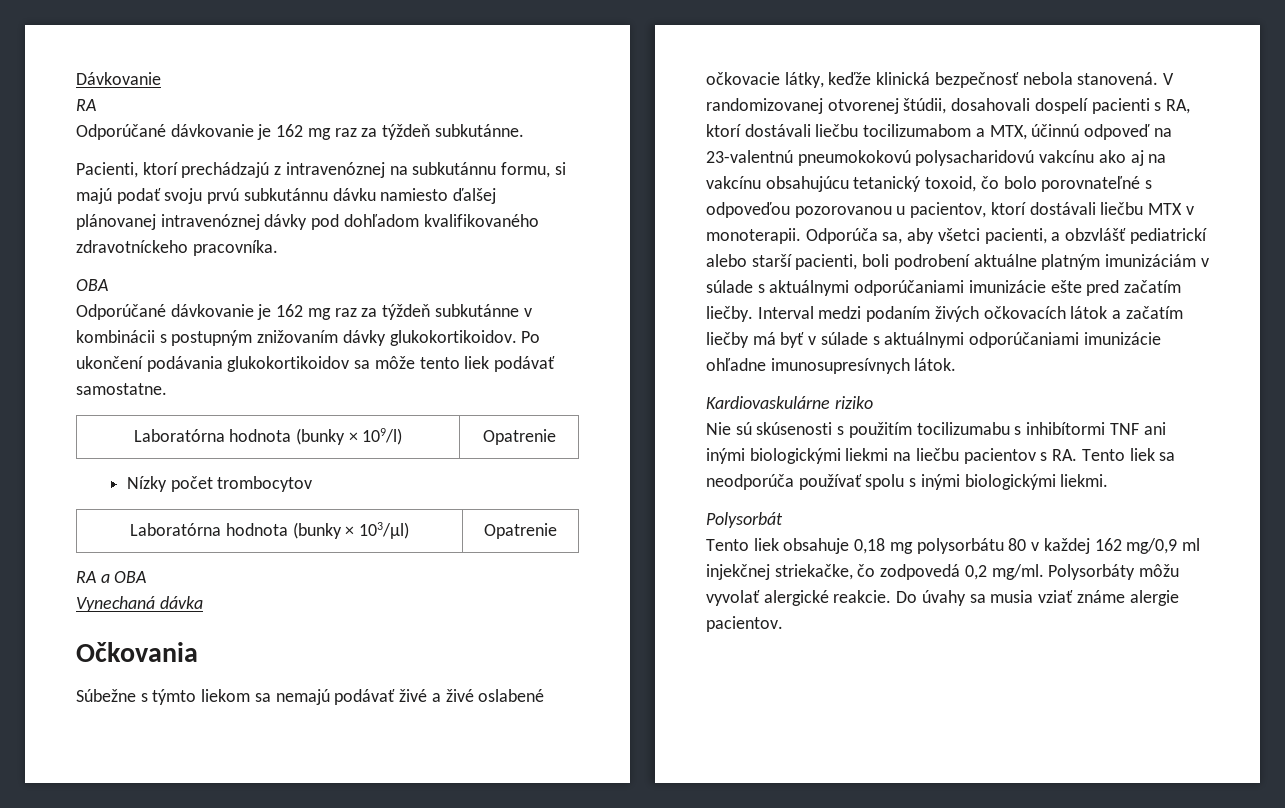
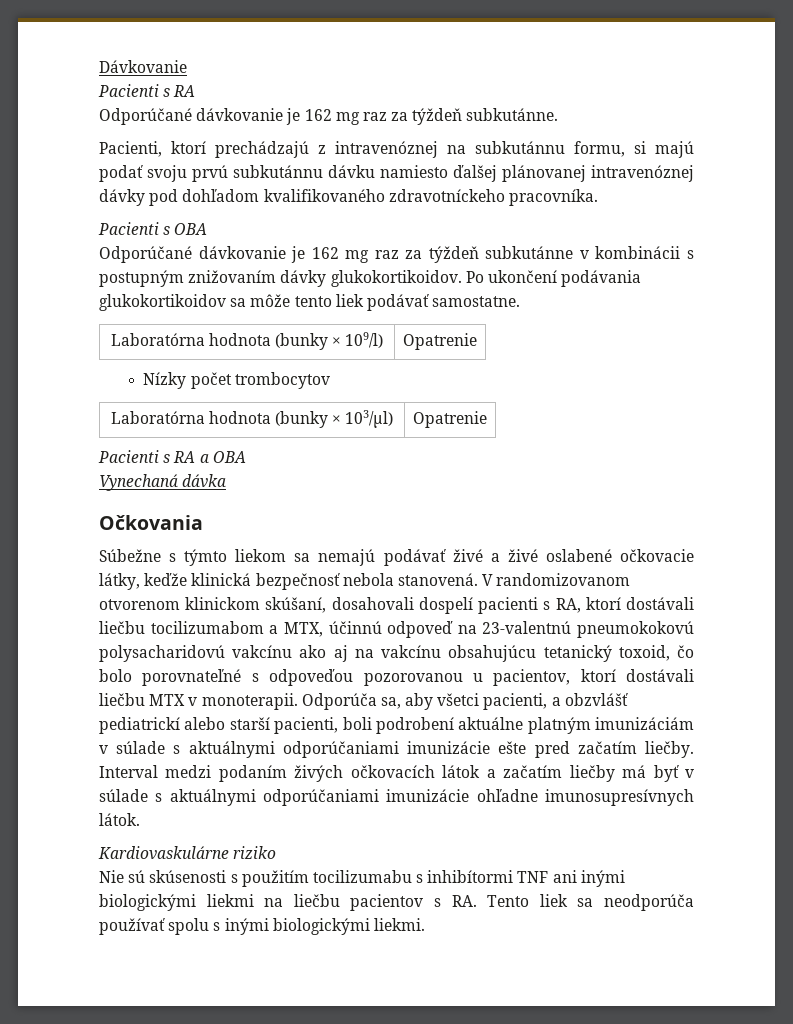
  Dávkovanie
- RA
+ Pacienti s RA
  Pacienti, ktorí prechádzajú z intravenóznej na subkutánnu formu, si majú podať svoju prvú subkutánnu dávku namiesto ďalšej plánovanej intravenóznej dávky pod dohľadom kvalifikovaného zdravotníckeho pracovníka.
- OBA
+ Pacienti s OBA
- RA a OBA
+ Pacienti s RA a OBA
- V randomizovanej otvorenej štúdii, dosahovali dospelí pacienti s RA, ktorí dostávali liečbu tocilizumabom a MTX, účinnú odpoveď na 23-valentnú pneumokokovú polysacharidovú vakcínu ako aj na vakcínu obsahujúcu tetanický toxoid, čo bolo porovnateľné s odpoveďou pozorovanou u pacientov, ktorí dostávali liečbu MTX v monoterapii.
+ V randomizovanom otvorenom klinickom skúšaní, dosahovali dospelí pacienti s RA, ktorí dostávali liečbu tocilizumabom a MTX, účinnú odpoveď na 23-valentnú pneumokokovú polysacharidovú vakcínu ako aj na vakcínu obsahujúcu tetanický toxoid, čo bolo porovnateľné s odpoveďou pozorovanou u pacientov, ktorí dostávali liečbu MTX v monoterapii.
- Polysorbát
- Tento liek obsahuje 0,18 mg polysorbátu 80 v každej 162 mg/0,9 ml injekčnej striekačke, čo zodpovedá 0,2 mg/ml. Polysorbáty môžu vyvolať alergické reakcie. Do úvahy sa musia vziať známe alergie pacientov.

